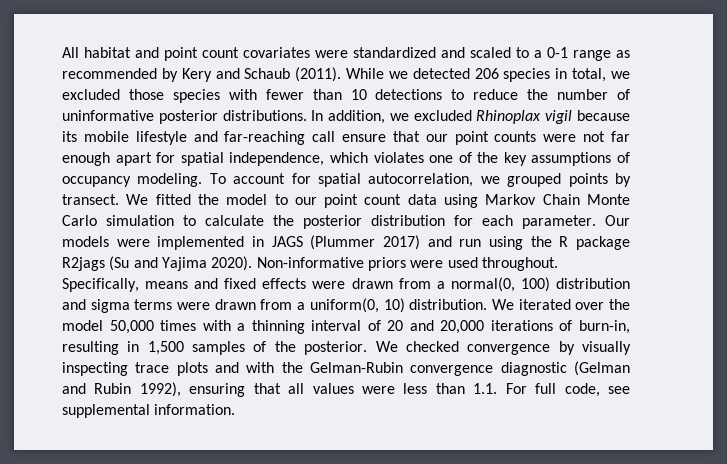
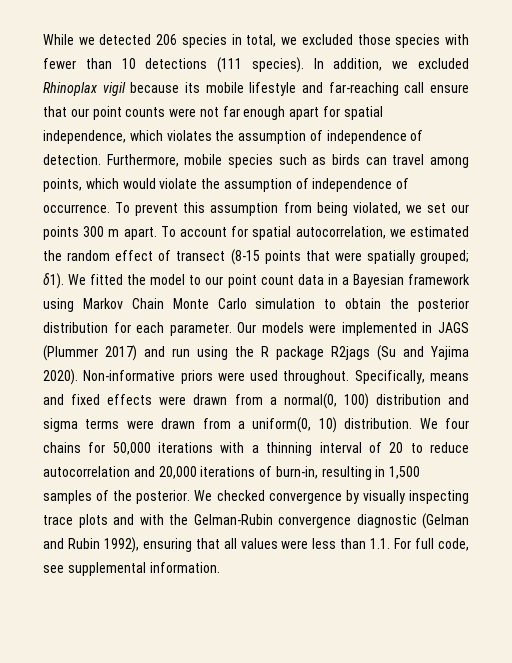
- All habitat and point count covariates were standardized and scaled to a 0-1 range as recommended by Kery and Schaub (2011). While we detected 206 species in total, we excluded those species with fewer than 10 detections to reduce the number of uninformative posterior distributions.
+ While we detected 206 species in total, we excluded those species with fewer than 10 detections (111 species).
- In addition, we excluded Rhinoplax vigil because its mobile lifestyle and far-reaching call ensure that our point counts were not far enough apart for spatial independence, which violates one of the key assumptions of occupancy modeling.
+ In addition, we excluded Rhinoplax vigil because its mobile lifestyle and far-reaching call ensure that our point counts were not far enough apart for spatial independence, which violates the assumption of independence of detection. Furthermore, mobile species such as birds can travel among points, which would violate the assumption of independence of occurrence. To prevent this assumption from being violated, we set our points 300 m apart.
- To account for spatial autocorrelation, we grouped points by transect.
+ To account for spatial autocorrelation, we estimated the random effect of transect (8-15 points that were spatially grouped; δ1).
- We fitted the model to our point count data using Markov Chain Monte Carlo simulation to calculate the posterior distribution for each parameter.
+ We fitted the model to our point count data in a Bayesian framework using Markov Chain Monte Carlo simulation to obtain the posterior distribution for each parameter.
- We iterated over the model 50,000 times with a thinning interval of 20 and 20,000 iterations of burn-in, resulting in 1,500 samples of the posterior.
+ We four chains for 50,000 iterations with a thinning interval of 20 to reduce autocorrelation and 20,000 iterations of burn-in, resulting in 1,500 samples of the posterior.

